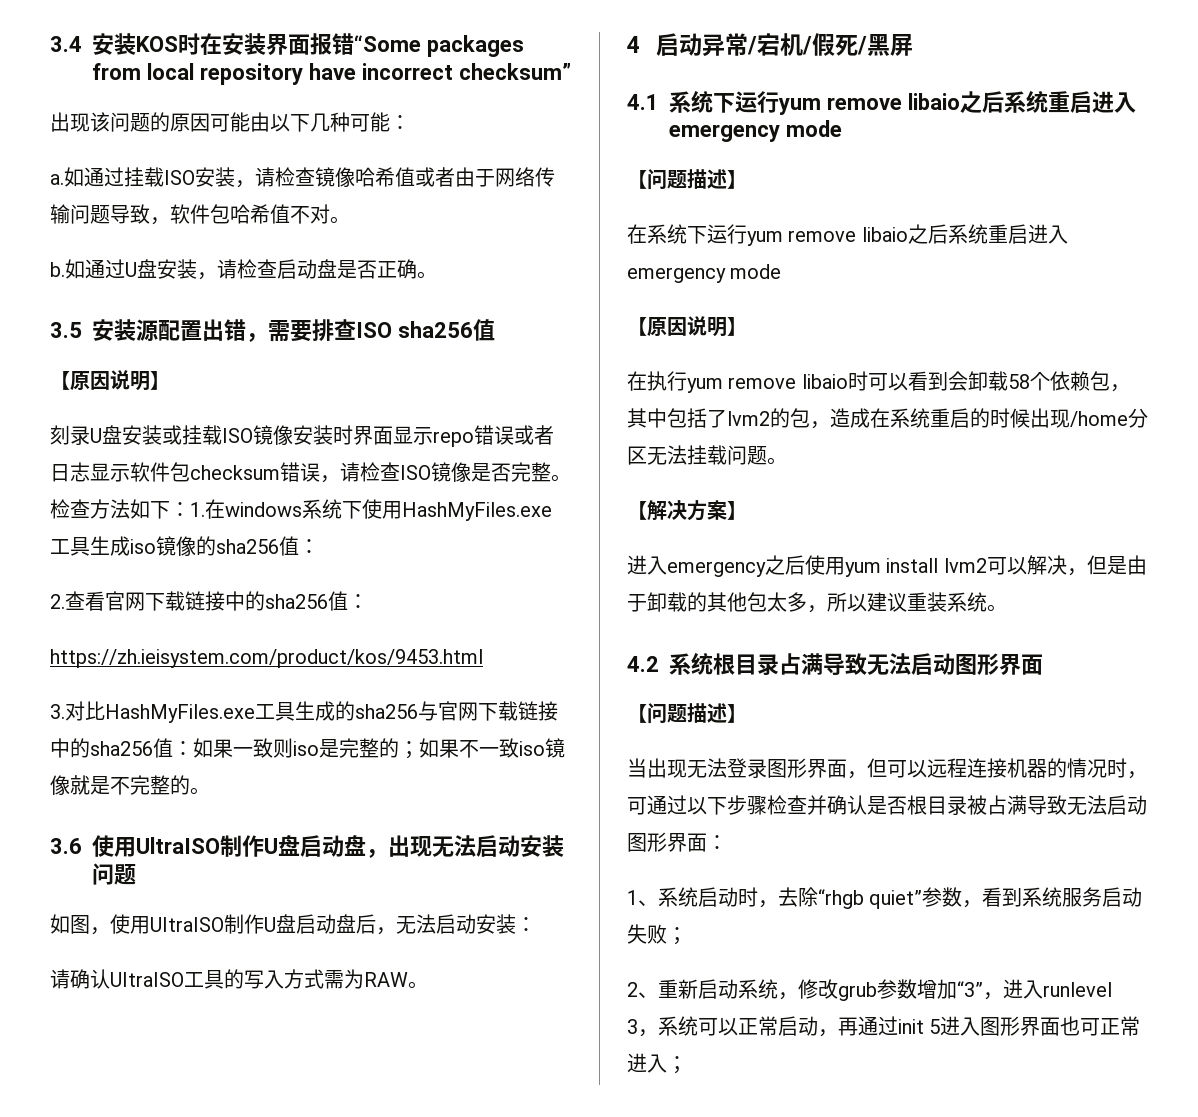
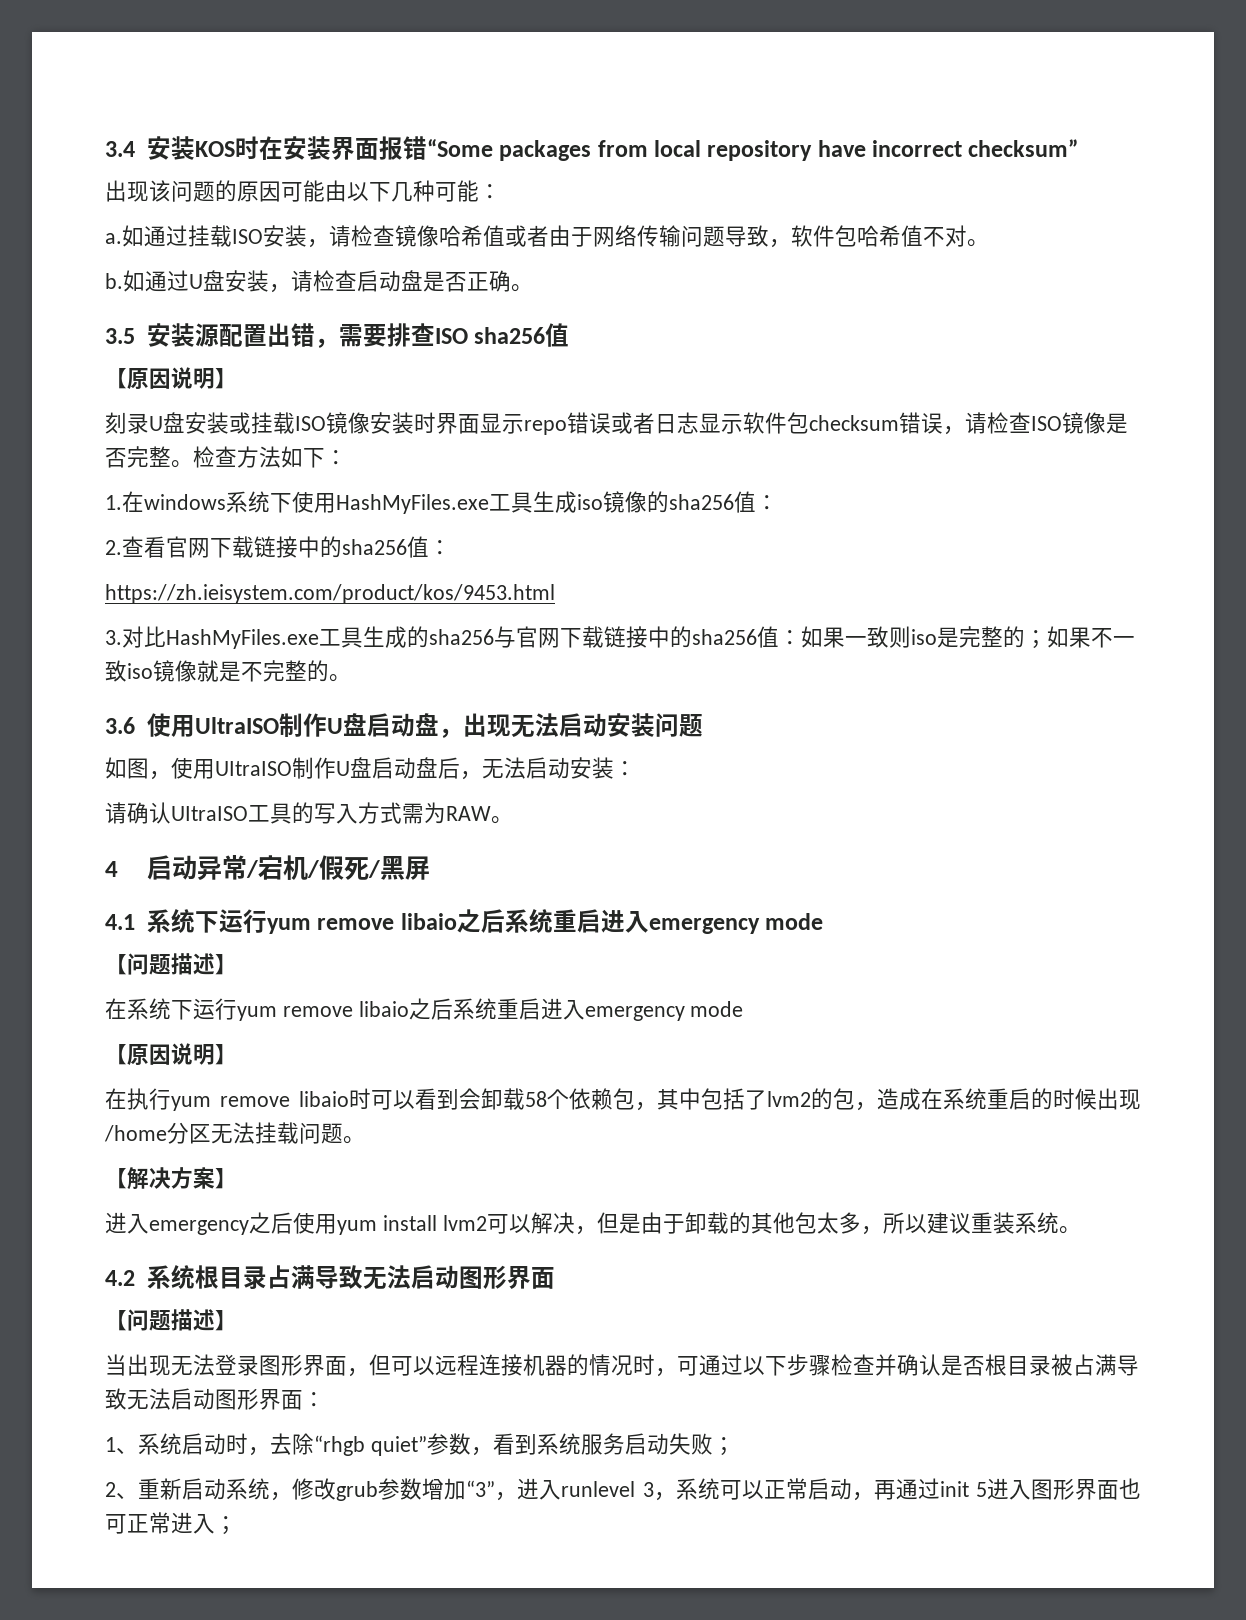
- 检查方法如下：1.在windows系统下使用HashMyFiles.exe工具生成iso镜像的sha256值：
+ 检查方法如下：
+ 1.在windows系统下使用HashMyFiles.exe工具生成iso镜像的sha256值：

